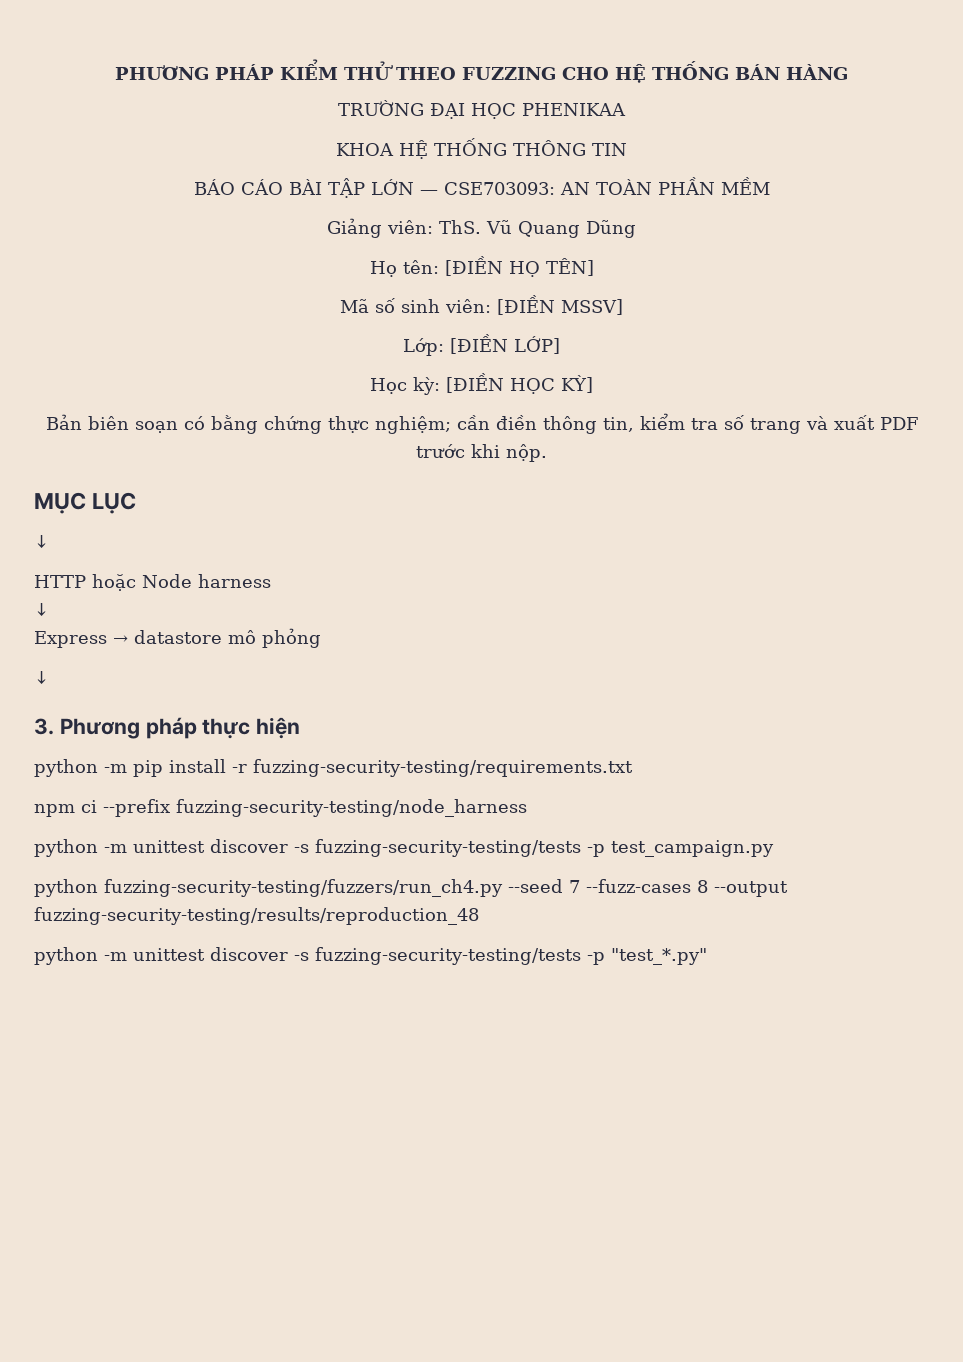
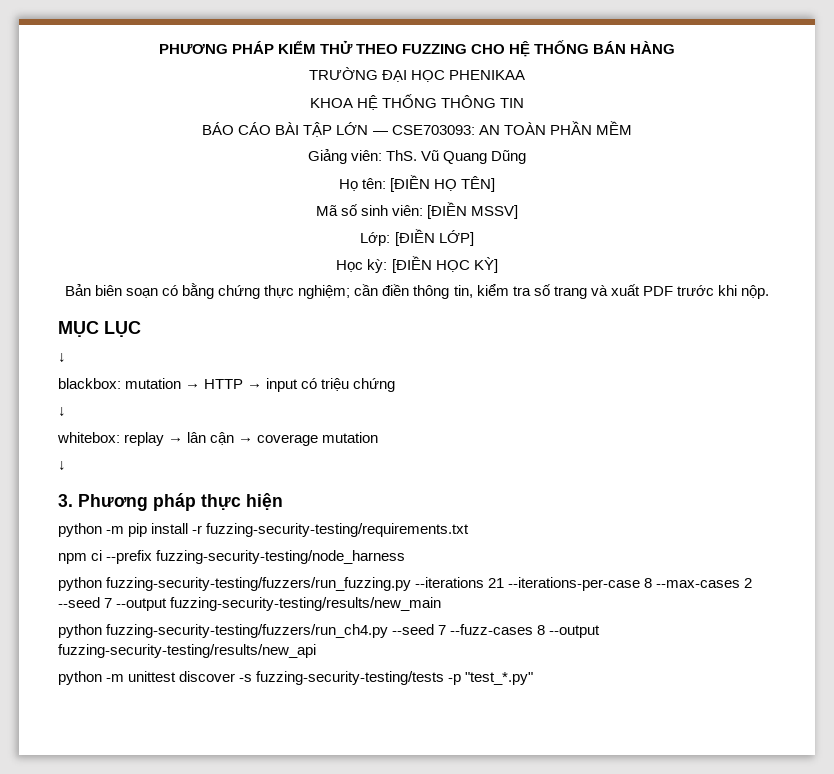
- HTTP hoặc Node harness
+ blackbox: mutation → HTTP → input có triệu chứng
  ↓
- Express → datastore mô phỏng
+ whitebox: replay → lân cận → coverage mutation
- python -m unittest discover -s fuzzing-security-testing/tests -p test_campaign.py
+ python fuzzing-security-testing/fuzzers/run_fuzzing.py --iterations 21 --iterations-per-case 8 --max-cases 2 --seed 7 --output fuzzing-security-testing/results/new_main
- python fuzzing-security-testing/fuzzers/run_ch4.py --seed 7 --fuzz-cases 8 --output fuzzing-security-testing/results/reproduction_48
+ python fuzzing-security-testing/fuzzers/run_ch4.py --seed 7 --fuzz-cases 8 --output fuzzing-security-testing/results/new_api

